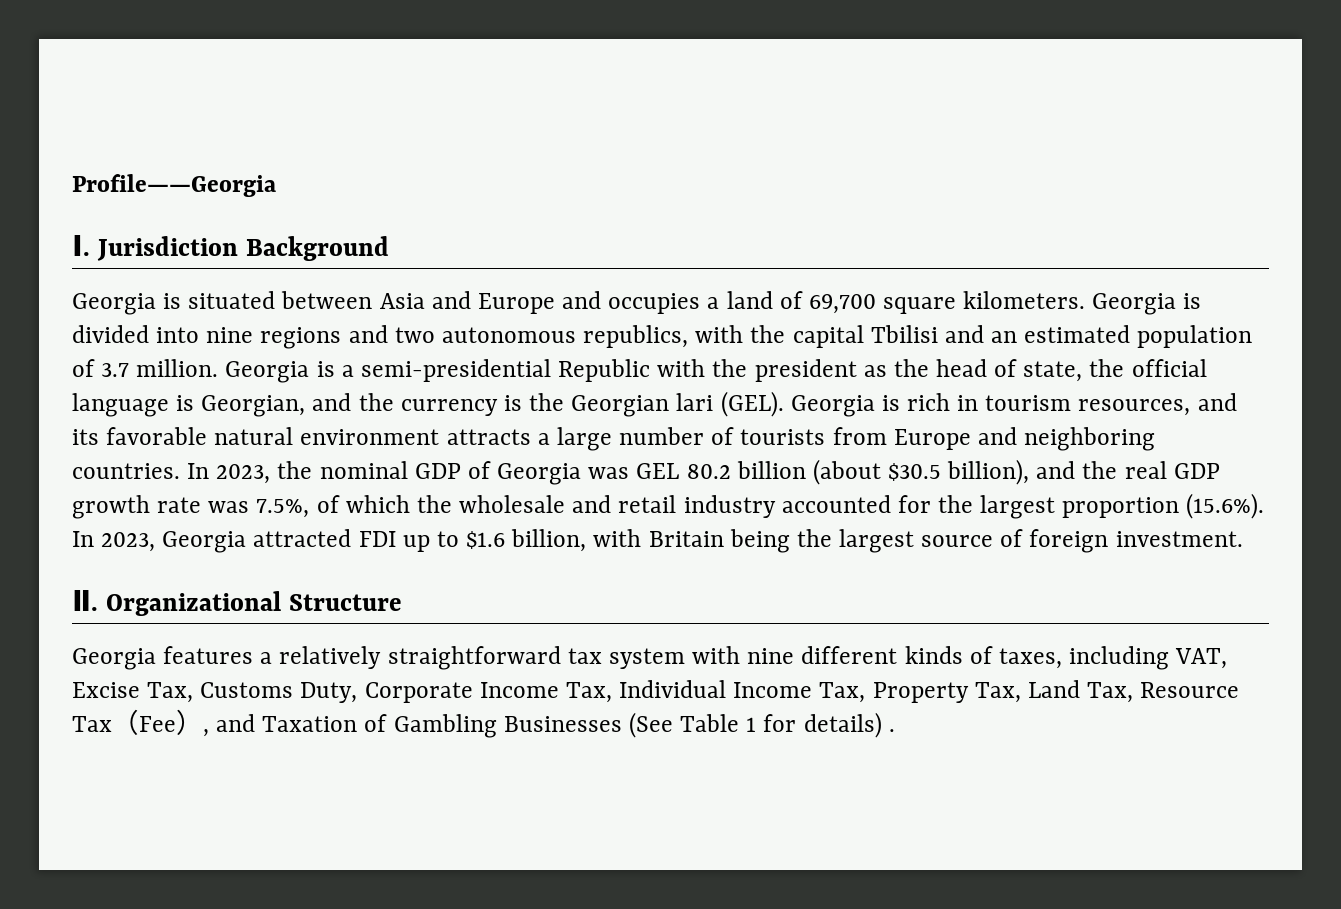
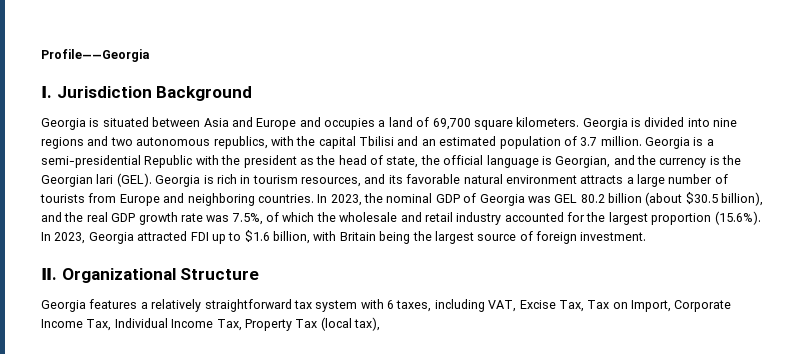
- Georgia features a relatively straightforward tax system with nine different kinds of taxes, including VAT, Excise Tax, Customs Duty, Corporate Income Tax, Individual Income Tax, Property Tax, Land Tax, Resource Tax（Fee）, and Taxation of Gambling Businesses (See Table 1 for details) .
+ Georgia features a relatively straightforward tax system with 6 taxes, including VAT, Excise Tax, Tax on Import, Corporate Income Tax, Individual Income Tax, Property Tax (local tax),

